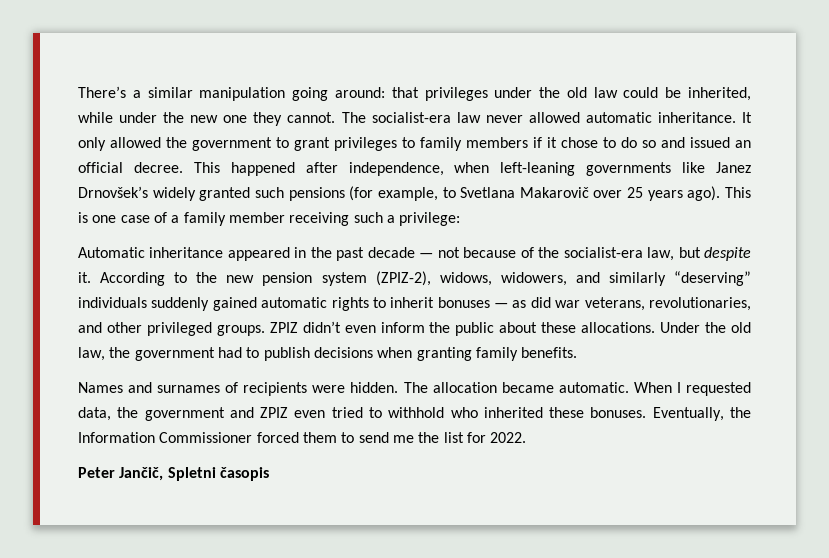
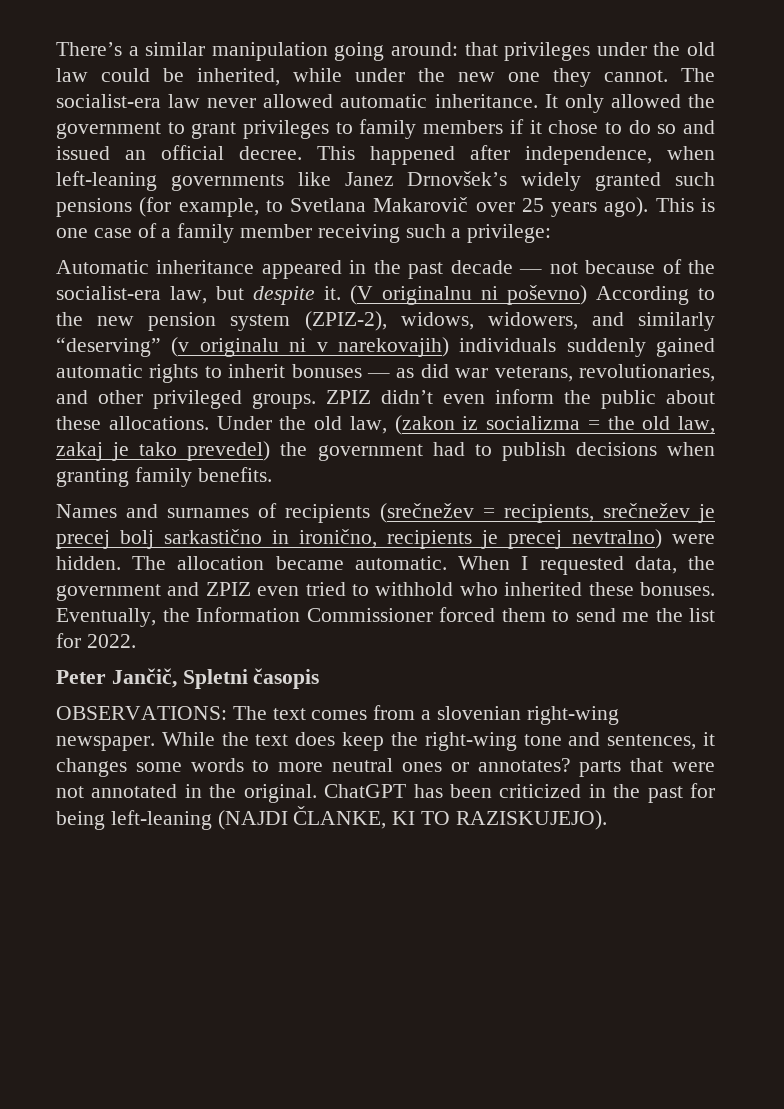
- According to the new pension system (ZPIZ-2), widows, widowers, and similarly “deserving” individuals suddenly gained automatic rights to inherit bonuses — as did war veterans, revolutionaries, and other privileged groups.
+ (V originalnu ni poševno) According to the new pension system (ZPIZ-2), widows, widowers, and similarly “deserving” (v originalu ni v narekovajih) individuals suddenly gained automatic rights to inherit bonuses — as did war veterans, revolutionaries, and other privileged groups.
- Under the old law, the government had to publish decisions when granting family benefits.
+ Under the old law, (zakon iz socializma = the old law, zakaj je tako prevedel) the government had to publish decisions when granting family benefits.
- Names and surnames of recipients were hidden.
+ Names and surnames of recipients (srečnežev = recipients, srečnežev je precej bolj sarkastično in ironično, recipients je precej nevtralno) were hidden.
+ OBSERVATIONS: The text comes from a slovenian right-wing newspaper. While the text does keep the right-wing tone and sentences, it changes some words to more neutral ones or annotates? parts that were not annotated in the original. ChatGPT has been criticized in the past for being left-leaning (NAJDI ČLANKE, KI TO RAZISKUJEJO).

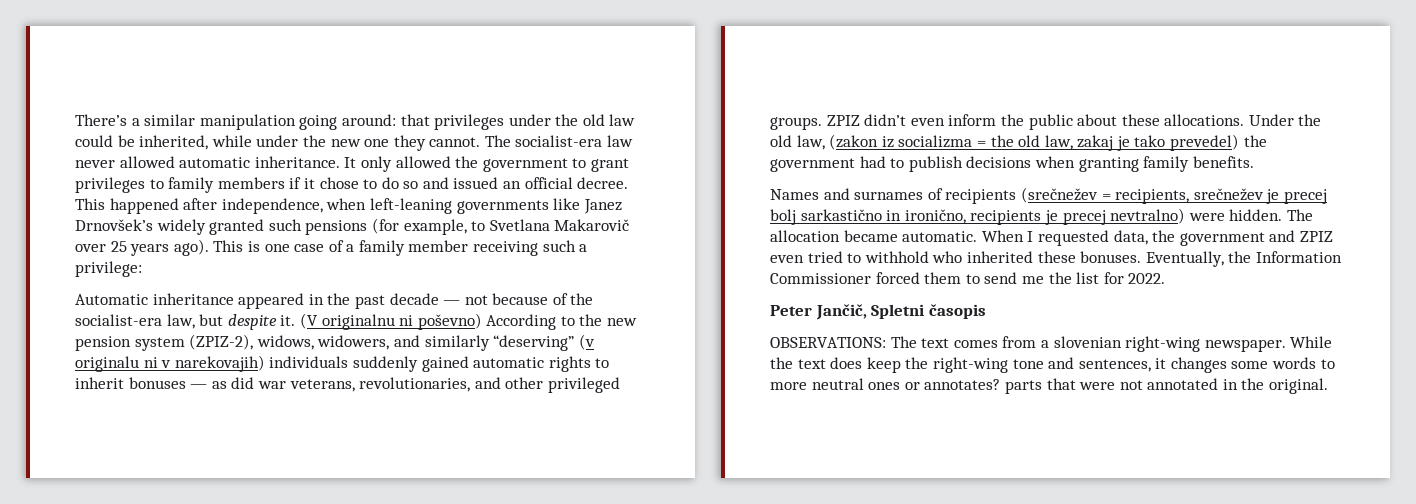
- ChatGPT has been criticized in the past for being left-leaning (NAJDI ČLANKE, KI TO RAZISKUJEJO).

